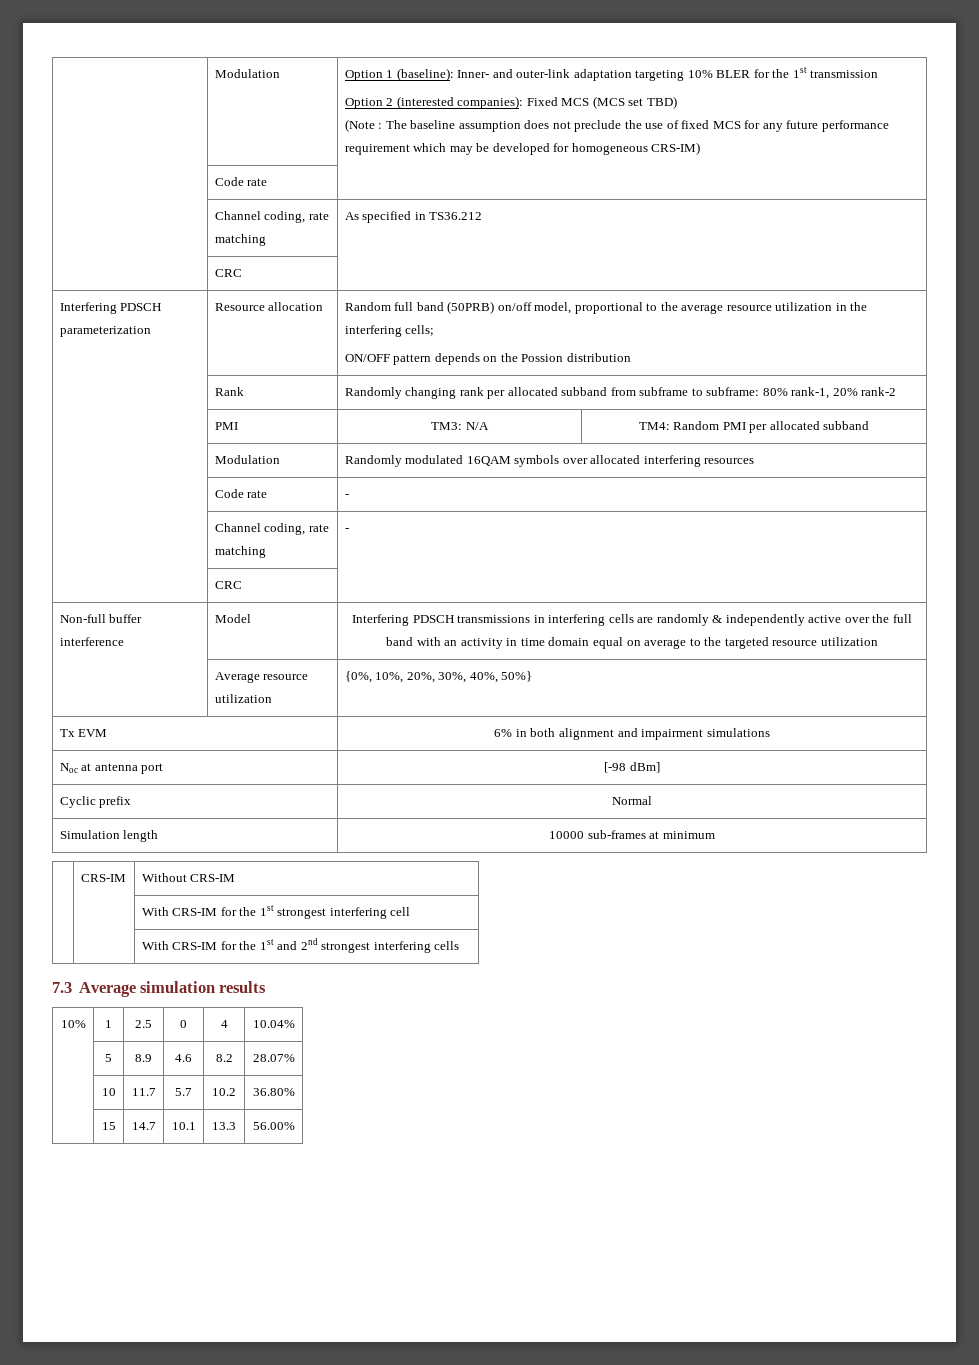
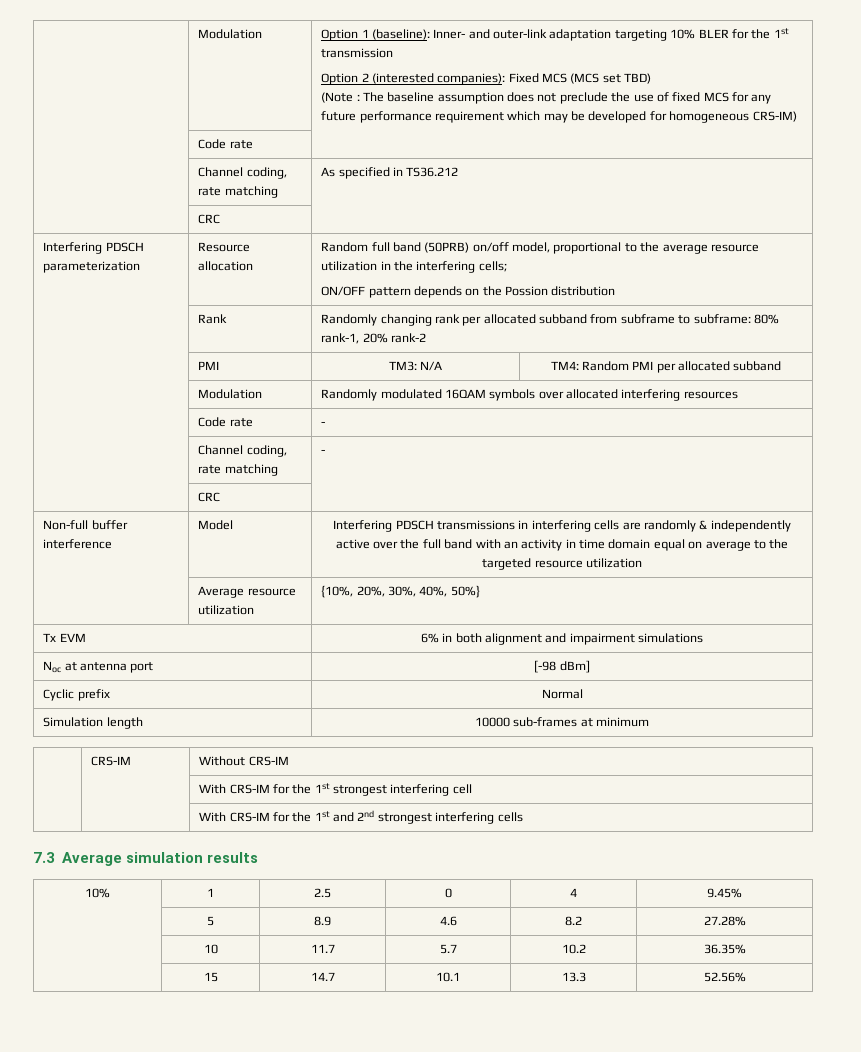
- | Average resource utilization | {0%, 10%, 20%, 30%, 40%, 50%}
+ | Average resource utilization | {10%, 20%, 30%, 40%, 50%}
- 10% | 1 | 2.5 | 0 | 4 | 10.04%
+ 10% | 1 | 2.5 | 0 | 4 | 9.45%
- | 5 | 8.9 | 4.6 | 8.2 | 28.07%
+ | 5 | 8.9 | 4.6 | 8.2 | 27.28%
- | 10 | 11.7 | 5.7 | 10.2 | 36.80%
+ | 10 | 11.7 | 5.7 | 10.2 | 36.35%
- | 15 | 14.7 | 10.1 | 13.3 | 56.00%
+ | 15 | 14.7 | 10.1 | 13.3 | 52.56%

